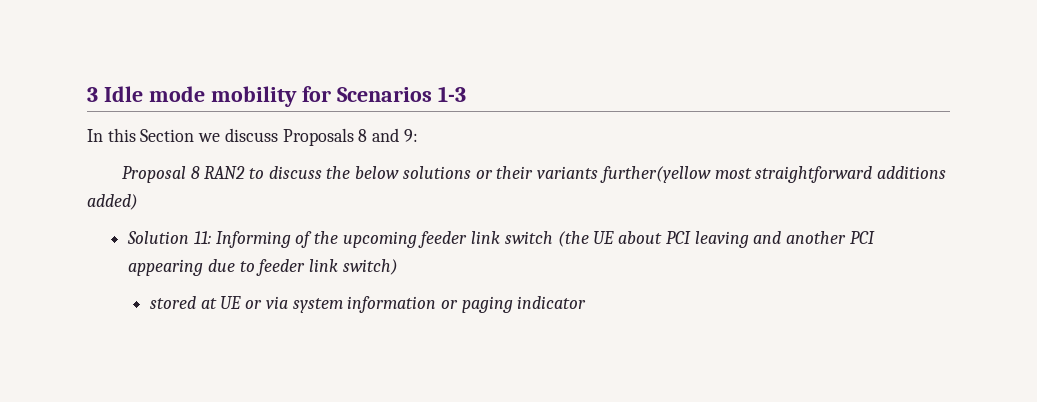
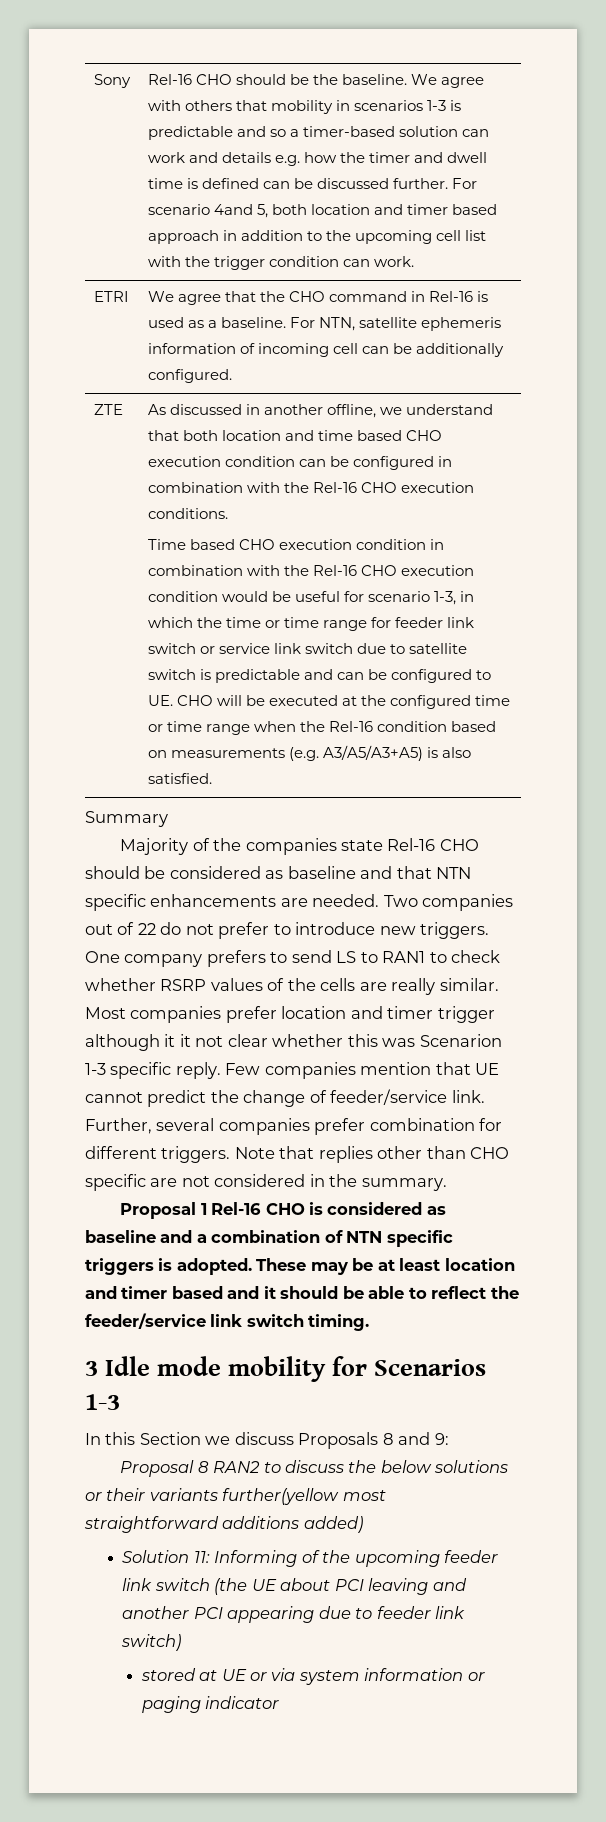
+ Sony | Rel-16 CHO should be the baseline. We agree with others that mobility in scenarios 1-3 is predictable and so a timer-based solution can work and details e.g. how the timer and dwell time is defined can be discussed further. For scenario 4and 5, both location and timer based approach in addition to the upcoming cell list with the trigger condition can work.
+ ETRI | We agree that the CHO command in Rel-16 is used as a baseline. For NTN, satellite ephemeris information of incoming cell can be additionally configured.
+ ZTE | As discussed in another offline, we understand that both location and time based CHO execution condition can be configured in combination with the Rel-16 CHO execution conditions.
+ Time based CHO execution condition in combination with the Rel-16 CHO execution condition would be useful for scenario 1-3, in which the time or time range for feeder link switch or service link switch due to satellite switch is predictable and can be configured to UE. CHO will be executed at the configured time or time range when the Rel-16 condition based on measurements (e.g. A3/A5/A3+A5) is also satisfied.
+ Summary
+ Majority of the companies state Rel-16 CHO should be considered as baseline and that NTN specific enhancements are needed. Two companies out of 22 do not prefer to introduce new triggers. One company prefers to send LS to RAN1 to check whether RSRP values of the cells are really similar. Most companies prefer location and timer trigger although it it not clear whether this was Scenarion 1-3 specific reply. Few companies mention that UE cannot predict the change of feeder/service link. Further, several companies prefer combination for different triggers. Note that replies other than CHO specific are not considered in the summary.
+ Proposal 1 Rel-16 CHO is considered as baseline and a combination of NTN specific triggers is adopted. These may be at least location and timer based and it should be able to reflect the feeder/service link switch timing.

